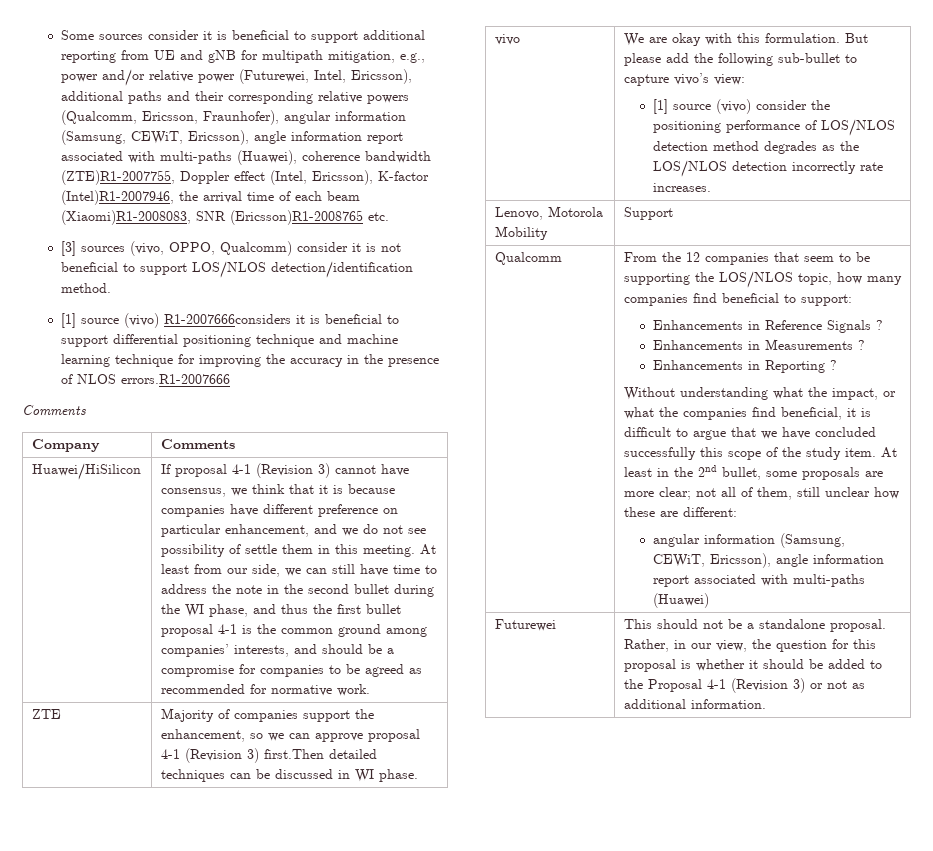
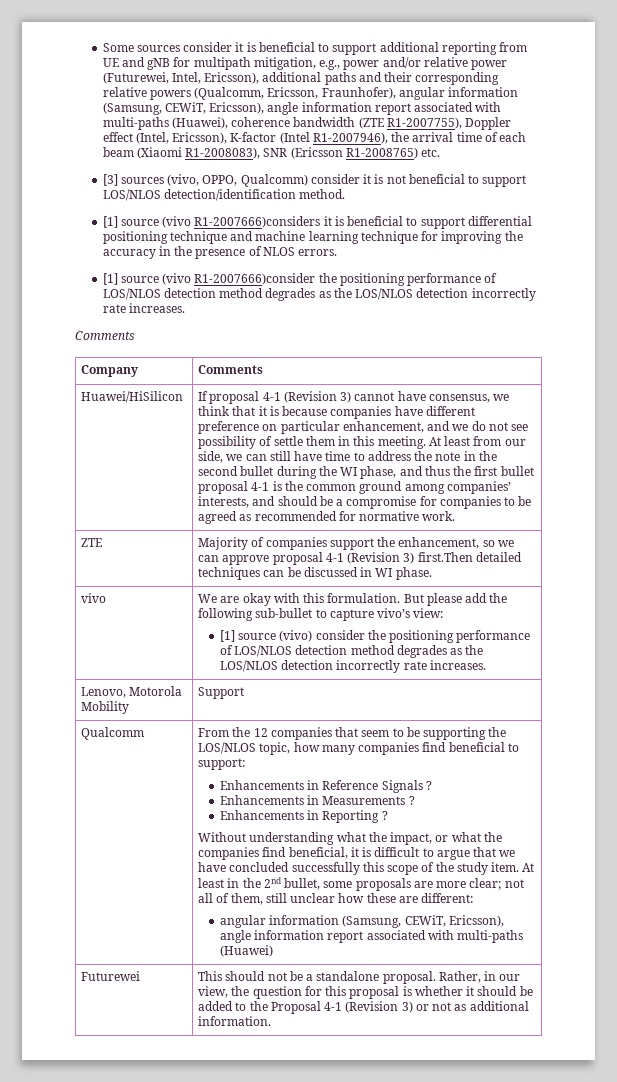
- Some sources consider it is beneficial to support additional reporting from UE and gNB for multipath mitigation, e.g., power and/or relative power (Futurewei, Intel, Ericsson), additional paths and their corresponding relative powers (Qualcomm, Ericsson, Fraunhofer), angular information (Samsung, CEWiT, Ericsson), angle information report associated with multi-paths (Huawei), coherence bandwidth (ZTE)R1-2007755, Doppler effect (Intel, Ericsson), K-factor (Intel)R1-2007946, the arrival time of each beam (Xiaomi)R1-2008083, SNR (Ericsson)R1-2008765 etc.
+ Some sources consider it is beneficial to support additional reporting from UE and gNB for multipath mitigation, e.g., power and/or relative power (Futurewei, Intel, Ericsson), additional paths and their corresponding relative powers (Qualcomm, Ericsson, Fraunhofer), angular information (Samsung, CEWiT, Ericsson), angle information report associated with multi-paths (Huawei), coherence bandwidth (ZTE R1-2007755), Doppler effect (Intel, Ericsson), K-factor (Intel R1-2007946), the arrival time of each beam (Xiaomi R1-2008083), SNR (Ericsson R1-2008765) etc.
- [1] source (vivo) R1-2007666considers it is beneficial to support differential positioning technique and machine learning technique for improving the accuracy in the presence of NLOS errors.R1-2007666
+ [1] source (vivo R1-2007666)considers it is beneficial to support differential positioning technique and machine learning technique for improving the accuracy in the presence of NLOS errors.
+ [1] source (vivo R1-2007666)consider the positioning performance of LOS/NLOS detection method degrades as the LOS/NLOS detection incorrectly rate increases.

